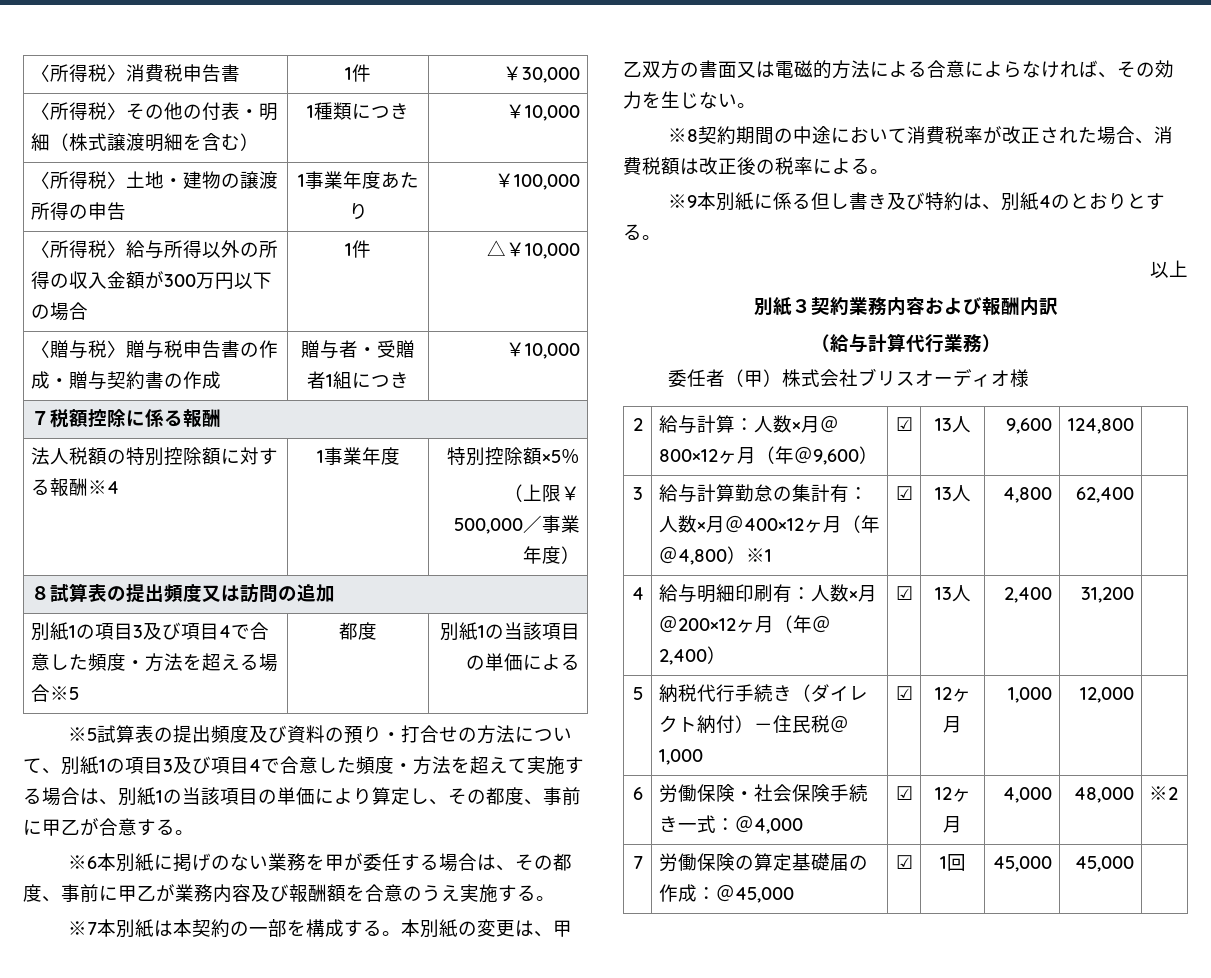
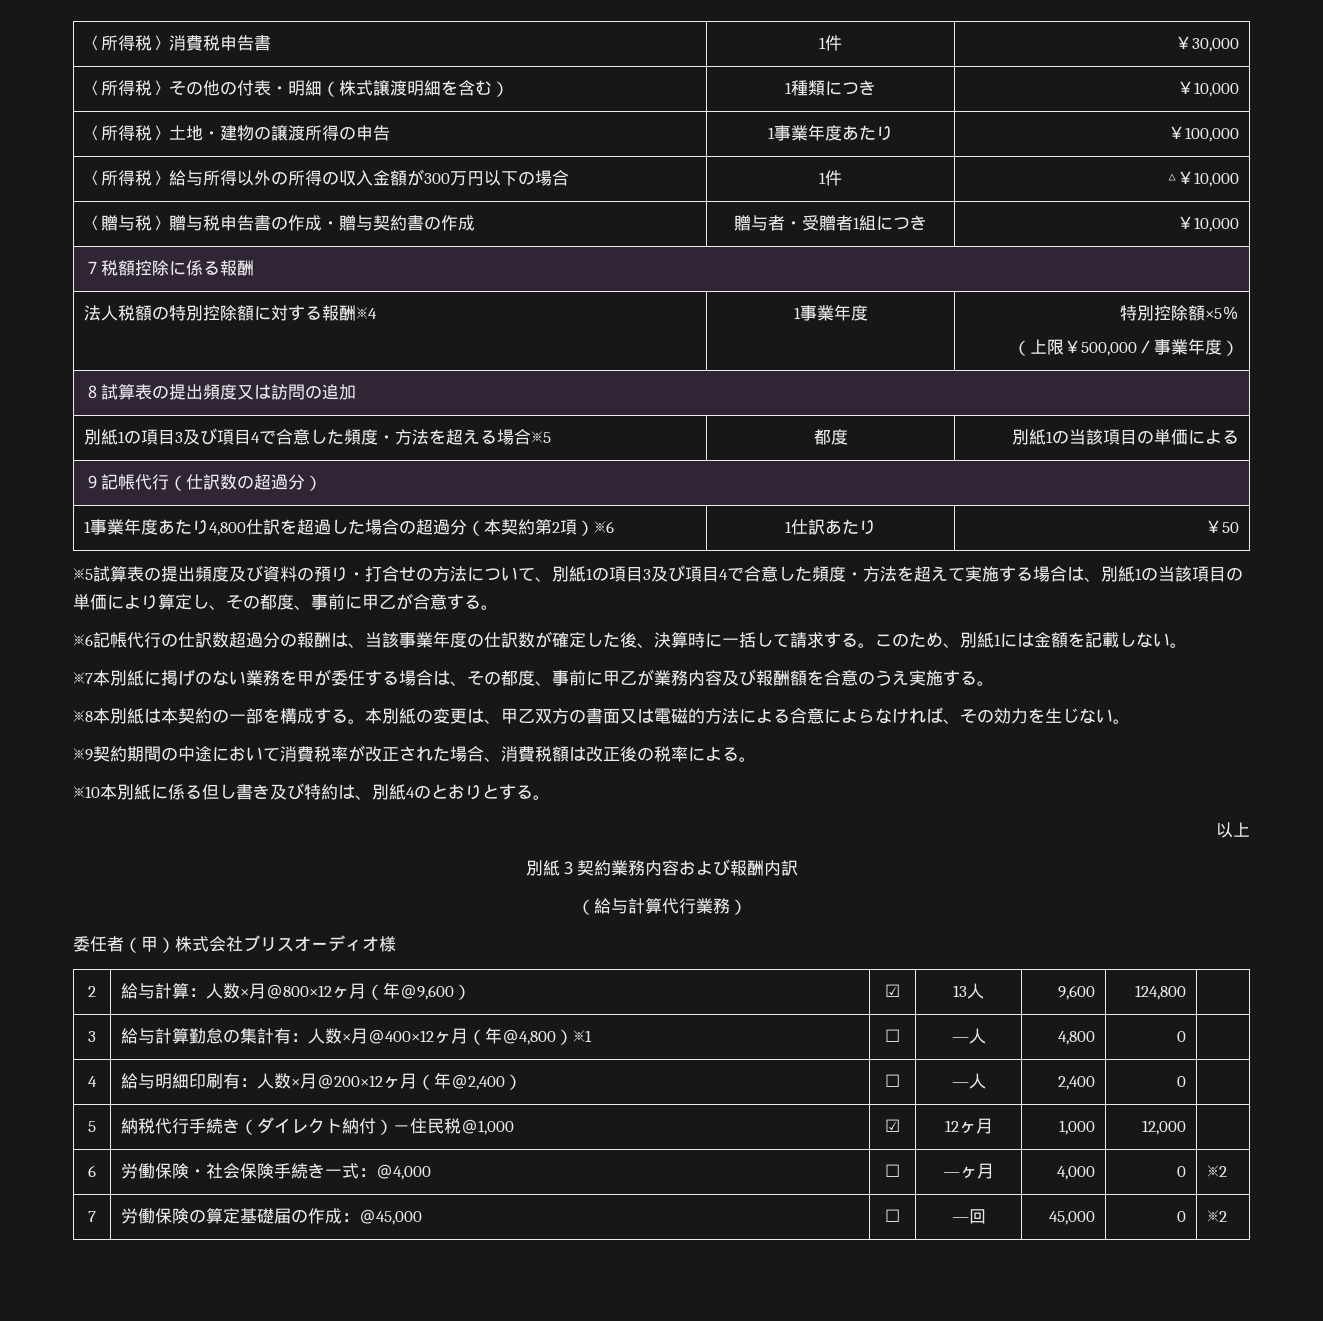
+ ９記帳代行（仕訳数の超過分）
+ 1事業年度あたり4,800仕訳を超過した場合の超過分（本契約第2項）※6 | 1仕訳あたり | ￥50
- ※6本別紙に掲げのない業務を甲が委任する場合は、その都度、事前に甲乙が業務内容及び報酬額を合意のうえ実施する。
+ ※6記帳代行の仕訳数超過分の報酬は、当該事業年度の仕訳数が確定した後、決算時に一括して請求する。このため、別紙1には金額を記載しない。
+ ※7本別紙に掲げのない業務を甲が委任する場合は、その都度、事前に甲乙が業務内容及び報酬額を合意のうえ実施する。
- ※7本別紙は本契約の一部を構成する。
+ ※8本別紙は本契約の一部を構成する。
- ※8契約期間の中途において消費税率が改正された場合、消費税額は改正後の税率による。
+ ※9契約期間の中途において消費税率が改正された場合、消費税額は改正後の税率による。
- ※9本別紙に係る但し書き及び特約は、別紙4のとおりとする。
+ ※10本別紙に係る但し書き及び特約は、別紙4のとおりとする。
- 3 | 給与計算勤怠の集計有：人数×月＠400×12ヶ月（年＠4,800）※1 | ☑ | 13人 | 4,800 | 62,400 |
+ 3 | 給与計算勤怠の集計有：人数×月＠400×12ヶ月（年＠4,800）※1 | ☐ | ―人 | 4,800 | 0 |
- 4 | 給与明細印刷有：人数×月＠200×12ヶ月（年＠2,400） | ☑ | 13人 | 2,400 | 31,200 |
+ 4 | 給与明細印刷有：人数×月＠200×12ヶ月（年＠2,400） | ☐ | ―人 | 2,400 | 0 |
- 6 | 労働保険・社会保険手続き一式：＠4,000 | ☑ | 12ヶ月 | 4,000 | 48,000 | ※2
+ 6 | 労働保険・社会保険手続き一式：＠4,000 | ☐ | ―ヶ月 | 4,000 | 0 | ※2
- 7 | 労働保険の算定基礎届の作成：＠45,000 | ☑ | 1回 | 45,000 | 45,000 |
+ 7 | 労働保険の算定基礎届の作成：＠45,000 | ☐ | ―回 | 45,000 | 0 | ※2

